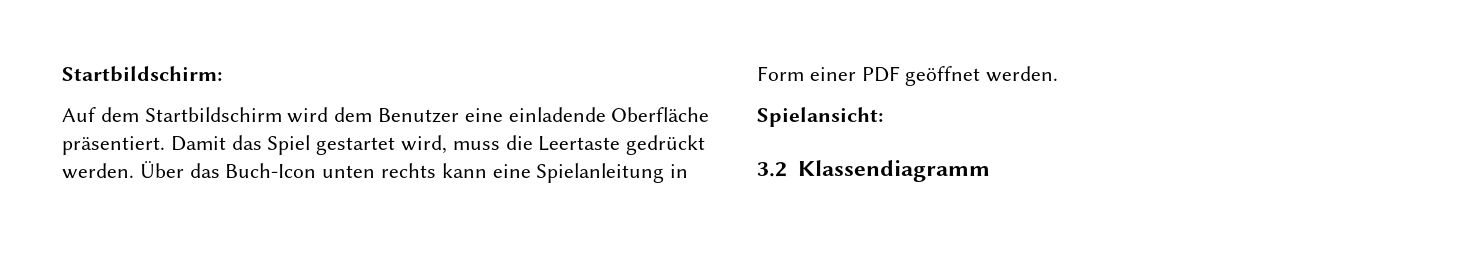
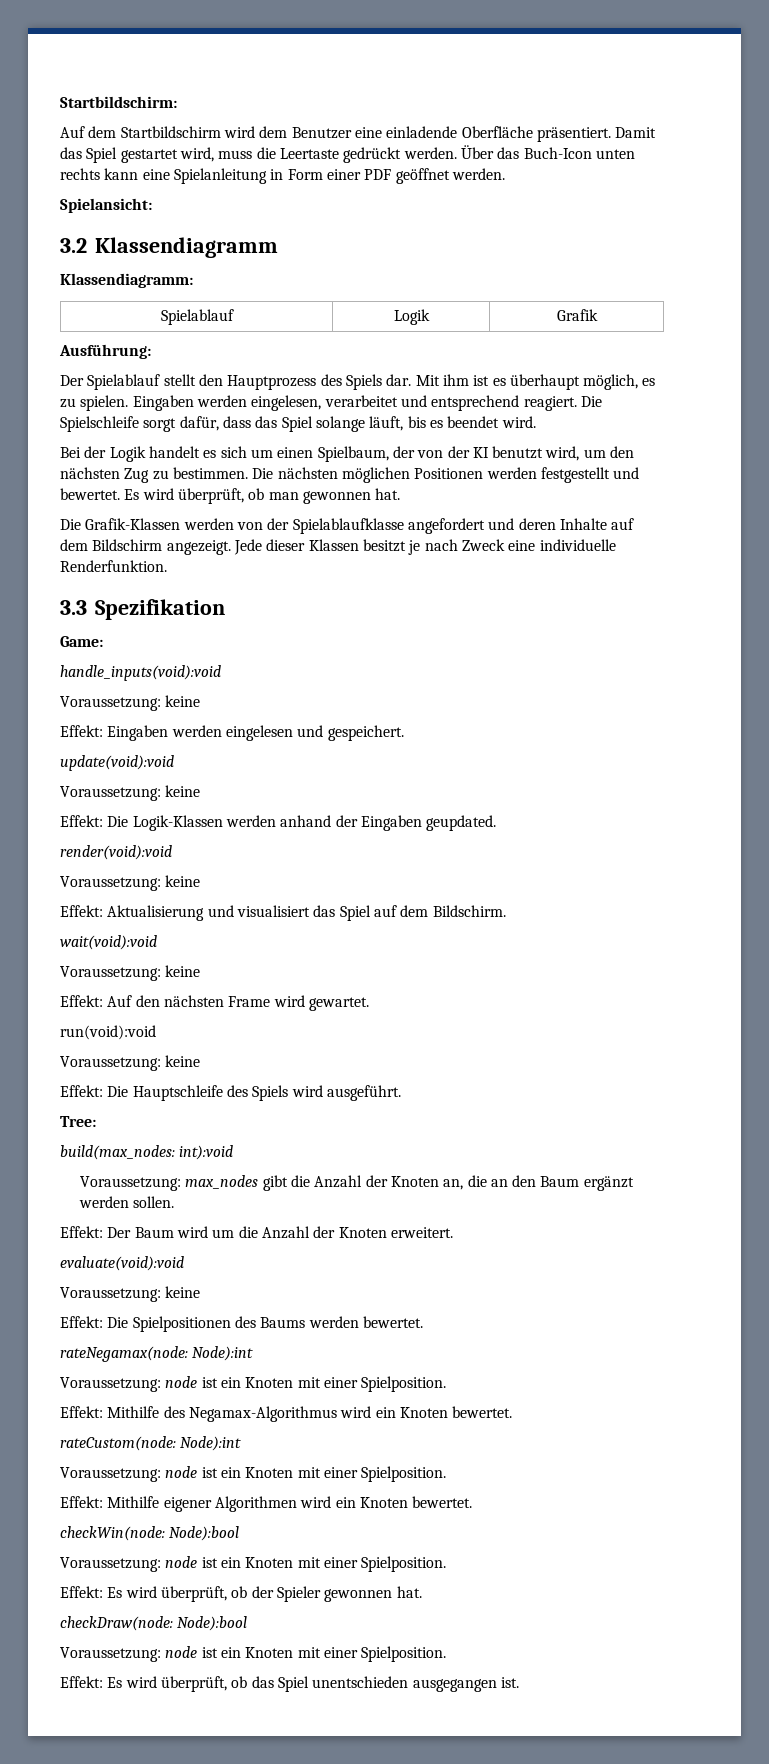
+ Klassendiagramm:
+ Spielablauf | Logik | Grafik
+ Ausführung:
+ Der Spielablauf stellt den Hauptprozess des Spiels dar. Mit ihm ist es überhaupt möglich, es zu spielen. Eingaben werden eingelesen, verarbeitet und entsprechend reagiert. Die Spielschleife sorgt dafür, dass das Spiel solange läuft, bis es beendet wird.
+ Bei der Logik handelt es sich um einen Spielbaum, der von der KI benutzt wird, um den nächsten Zug zu bestimmen. Die nächsten möglichen Positionen werden festgestellt und bewertet. Es wird überprüft, ob man gewonnen hat.
+ Die Grafik-Klassen werden von der Spielablaufklasse angefordert und deren Inhalte auf dem Bildschirm angezeigt. Jede dieser Klassen besitzt je nach Zweck eine individuelle Renderfunktion.
+ 3.3 Spezifikation
+ Game:
+ handle_inputs(void):void
+ Voraussetzung: keine
+ Effekt: Eingaben werden eingelesen und gespeichert.
+ update(void):void
+ Voraussetzung: keine
+ Effekt: Die Logik-Klassen werden anhand der Eingaben geupdated.
+ render(void):void
+ Voraussetzung: keine
+ Effekt: Aktualisierung und visualisiert das Spiel auf dem Bildschirm.
+ wait(void):void
+ Voraussetzung: keine
+ Effekt: Auf den nächsten Frame wird gewartet.
+ run(void):void
+ Voraussetzung: keine
+ Effekt: Die Hauptschleife des Spiels wird ausgeführt.
+ Tree:
+ build(max_nodes: int):void
+ Voraussetzung: max_nodes gibt die Anzahl der Knoten an, die an den Baum ergänzt werden sollen.
+ Effekt: Der Baum wird um die Anzahl der Knoten erweitert.
+ evaluate(void):void
+ Voraussetzung: keine
+ Effekt: Die Spielpositionen des Baums werden bewertet.
+ rateNegamax(node: Node):int
+ Voraussetzung: node ist ein Knoten mit einer Spielposition.
+ Effekt: Mithilfe des Negamax-Algorithmus wird ein Knoten bewertet.
+ rateCustom(node: Node):int
+ Voraussetzung: node ist ein Knoten mit einer Spielposition.
+ Effekt: Mithilfe eigener Algorithmen wird ein Knoten bewertet.
+ checkWin(node: Node):bool
+ Voraussetzung: node ist ein Knoten mit einer Spielposition.
+ Effekt: Es wird überprüft, ob der Spieler gewonnen hat.
+ checkDraw(node: Node):bool
+ Voraussetzung: node ist ein Knoten mit einer Spielposition.
+ Effekt: Es wird überprüft, ob das Spiel unentschieden ausgegangen ist.

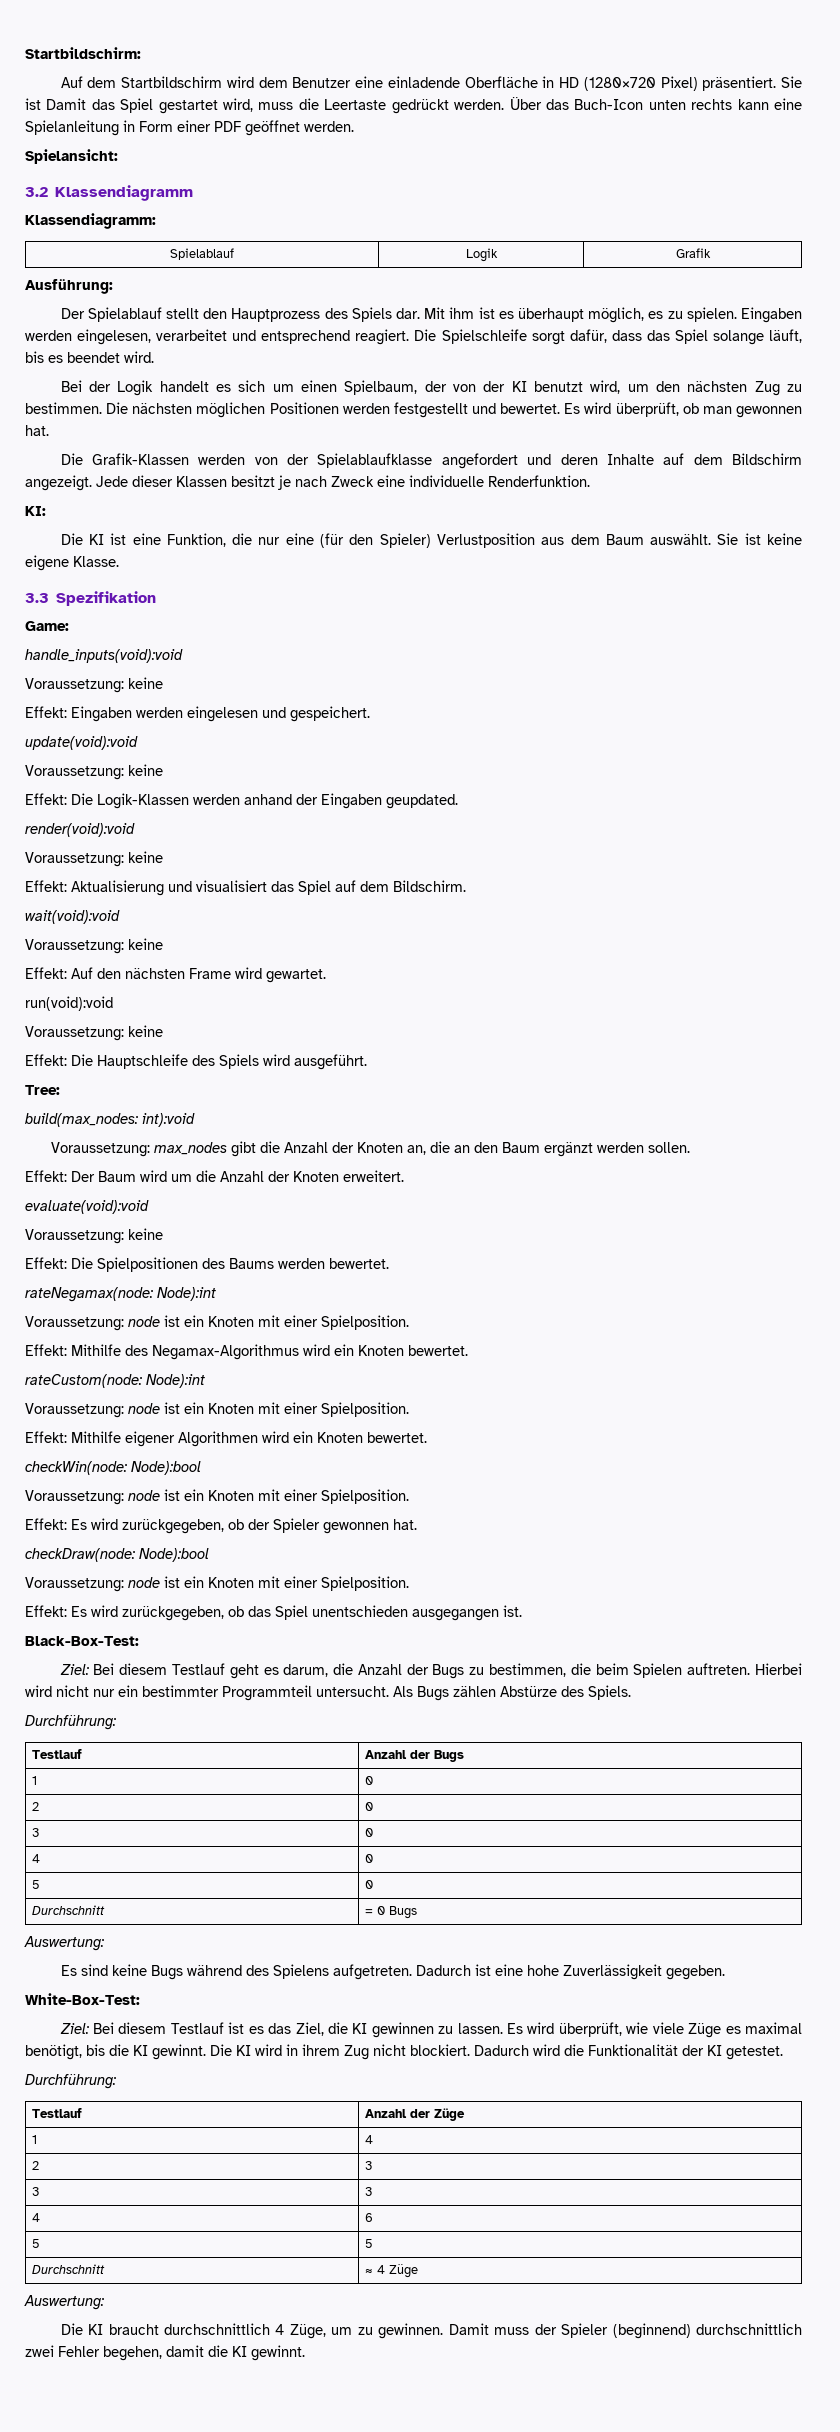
- Auf dem Startbildschirm wird dem Benutzer eine einladende Oberfläche präsentiert. Damit das Spiel gestartet wird, muss die Leertaste gedrückt werden.
+ Auf dem Startbildschirm wird dem Benutzer eine einladende Oberfläche in HD (1280×720 Pixel) präsentiert. Sie ist Damit das Spiel gestartet wird, muss die Leertaste gedrückt werden.
+ KI:
+ Die KI ist eine Funktion, die nur eine (für den Spieler) Verlustposition aus dem Baum auswählt. Sie ist keine eigene Klasse.
- Effekt: Es wird überprüft, ob der Spieler gewonnen hat.
+ Effekt: Es wird zurückgegeben, ob der Spieler gewonnen hat.
- Effekt: Es wird überprüft, ob das Spiel unentschieden ausgegangen ist.
+ Effekt: Es wird zurückgegeben, ob das Spiel unentschieden ausgegangen ist.
+ Black-Box-Test:
+ Ziel: Bei diesem Testlauf geht es darum, die Anzahl der Bugs zu bestimmen, die beim Spielen auftreten. Hierbei wird nicht nur ein bestimmter Programmteil untersucht. Als Bugs zählen Abstürze des Spiels.
+ Durchführung:
+ Testlauf | Anzahl der Bugs
+ 1 | 0
+ 2 | 0
+ 3 | 0
+ 4 | 0
+ 5 | 0
+ Durchschnitt | = 0 Bugs
+ Auswertung:
+ Es sind keine Bugs während des Spielens aufgetreten. Dadurch ist eine hohe Zuverlässigkeit gegeben.
+ White-Box-Test:
+ Ziel: Bei diesem Testlauf ist es das Ziel, die KI gewinnen zu lassen. Es wird überprüft, wie viele Züge es maximal benötigt, bis die KI gewinnt. Die KI wird in ihrem Zug nicht blockiert. Dadurch wird die Funktionalität der KI getestet.
+ Durchführung:
+ Testlauf | Anzahl der Züge
+ 1 | 4
+ 2 | 3
+ 3 | 3
+ 4 | 6
+ 5 | 5
+ Durchschnitt | ≈ 4 Züge
+ Auswertung:
+ Die KI braucht durchschnittlich 4 Züge, um zu gewinnen. Damit muss der Spieler (beginnend) durchschnittlich zwei Fehler begehen, damit die KI gewinnt.

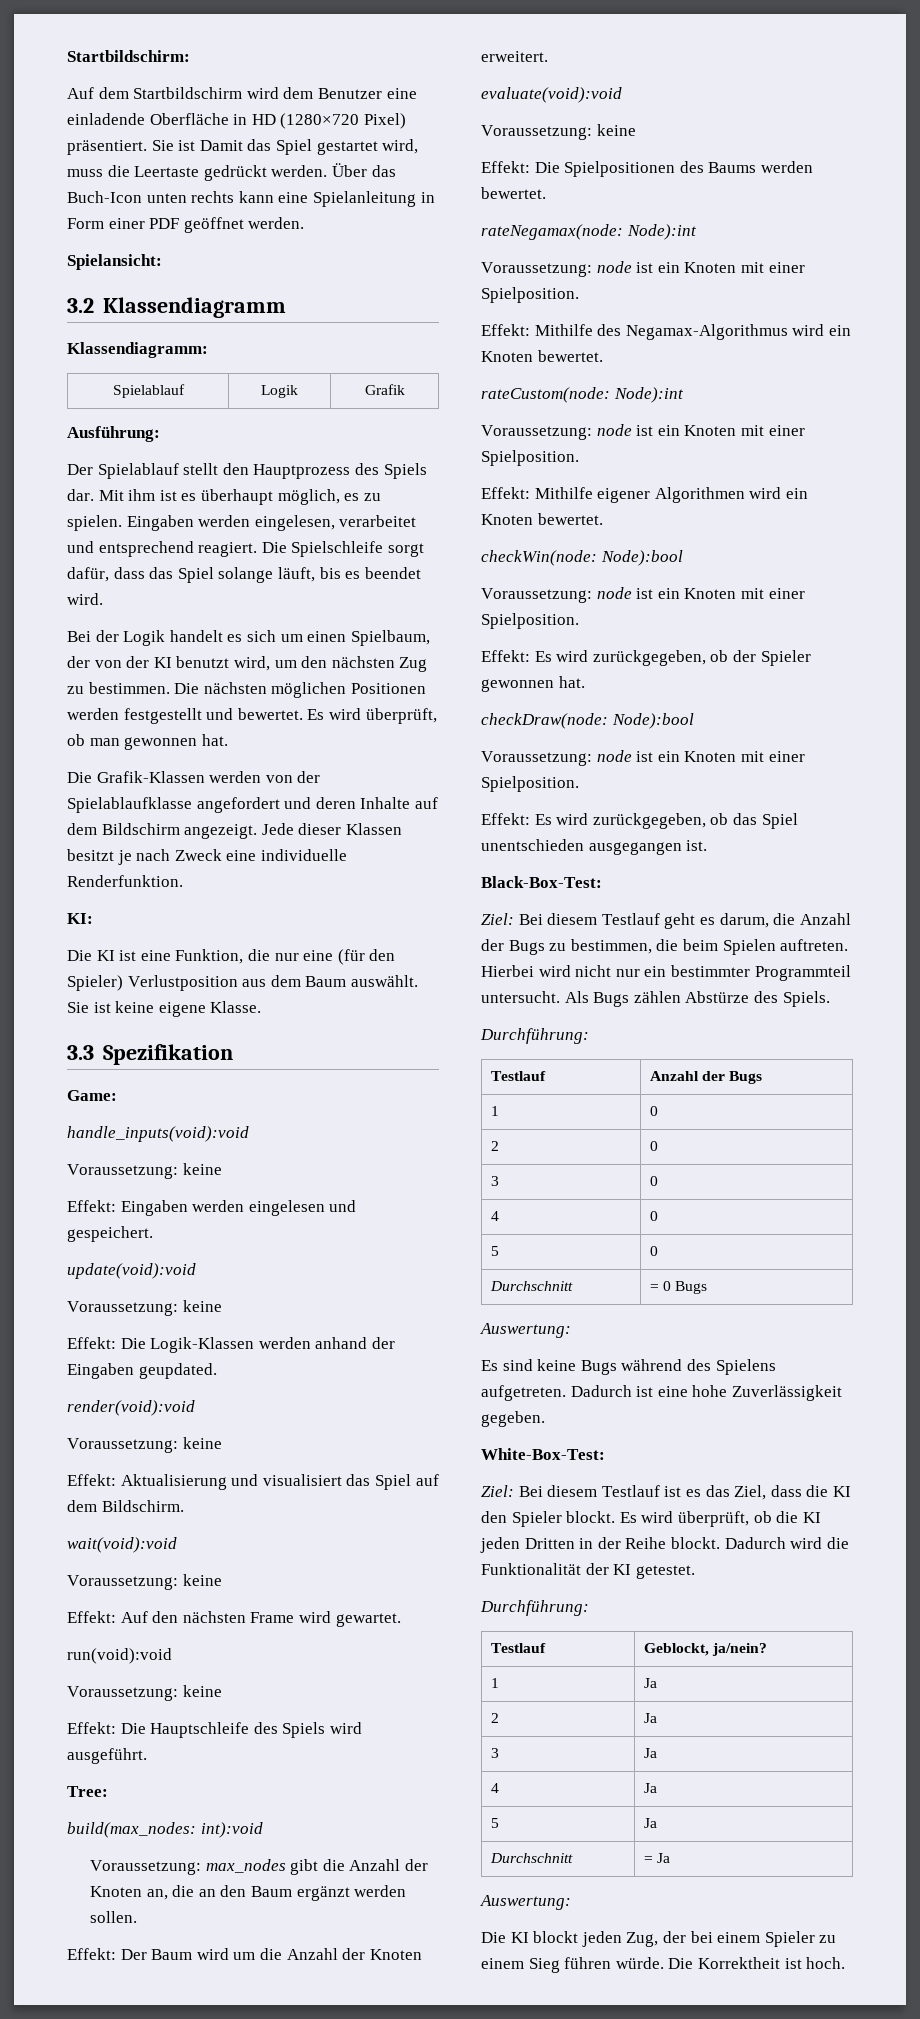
- Ziel: Bei diesem Testlauf ist es das Ziel, die KI gewinnen zu lassen. Es wird überprüft, wie viele Züge es maximal benötigt, bis die KI gewinnt. Die KI wird in ihrem Zug nicht blockiert.
+ Ziel: Bei diesem Testlauf ist es das Ziel, dass die KI den Spieler blockt. Es wird überprüft, ob die KI jeden Dritten in der Reihe blockt.
- Testlauf | Anzahl der Züge
- 1 | 4
- 2 | 3
- 3 | 3
- 4 | 6
- 5 | 5
- Durchschnitt | ≈ 4 Züge
+ Testlauf | Geblockt, ja/nein?
+ 1 | Ja
+ 2 | Ja
+ 3 | Ja
+ 4 | Ja
+ 5 | Ja
+ Durchschnitt | = Ja
- Die KI braucht durchschnittlich 4 Züge, um zu gewinnen. Damit muss der Spieler (beginnend) durchschnittlich zwei Fehler begehen, damit die KI gewinnt.
+ Die KI blockt jeden Zug, der bei einem Spieler zu einem Sieg führen würde. Die Korrektheit ist hoch.

